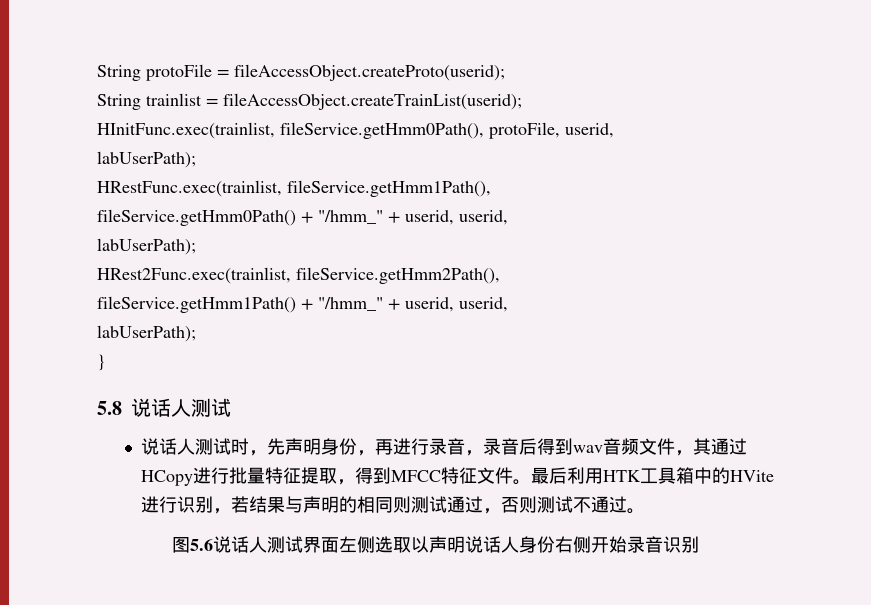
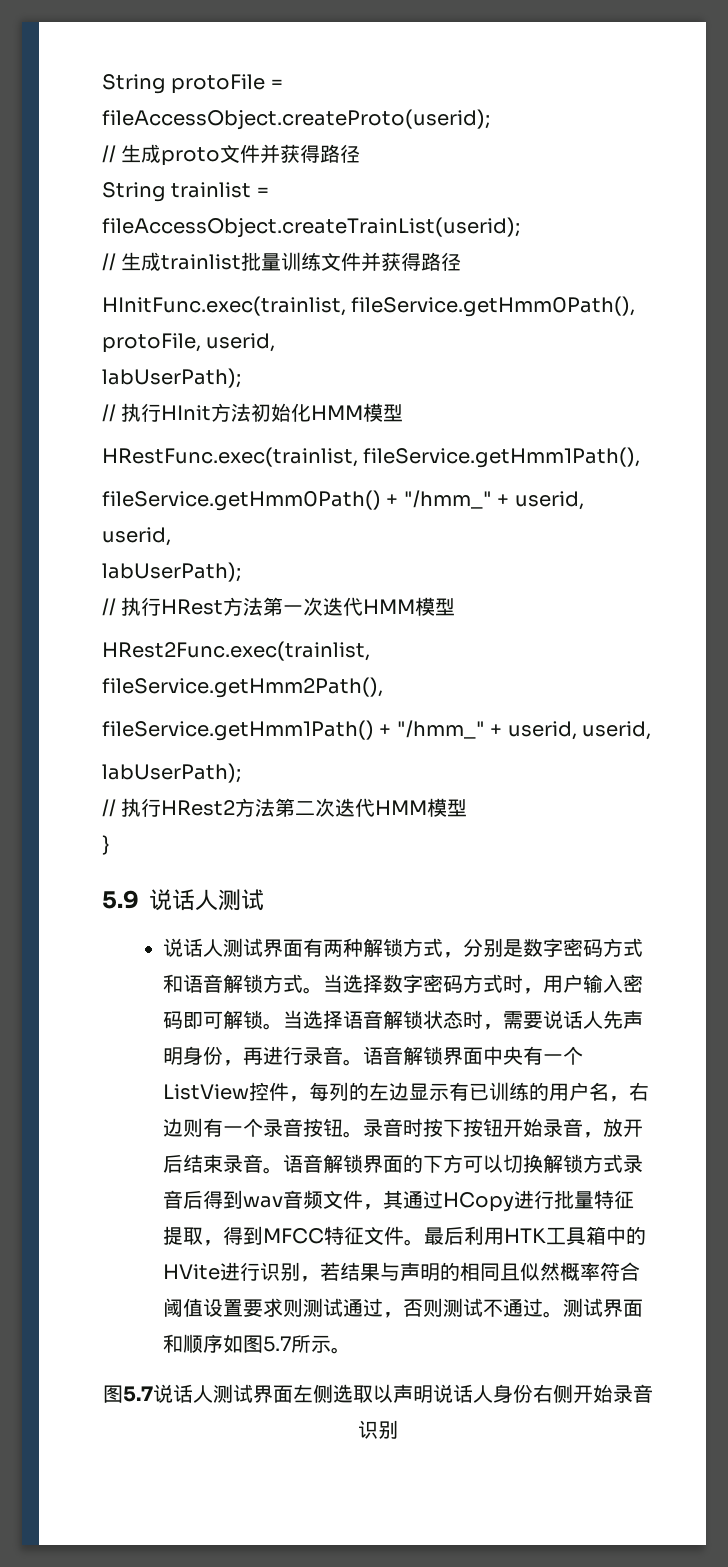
+ // 生成proto文件并获得路径
  String trainlist = fileAccessObject.createTrainList(userid);
+ // 生成trainlist批量训练文件并获得路径
+ // 执行HInit方法初始化HMM模型
+ // 执行HRest方法第一次迭代HMM模型
+ // 执行HRest2方法第二次迭代HMM模型
- 5.8说话人测试
+ 5.9说话人测试
- 说话人测试时，先声明身份，再进行录音，录音后得到wav音频文件，其通过HCopy进行批量特征提取，得到MFCC特征文件。
+ 说话人测试界面有两种解锁方式，分别是数字密码方式和语音解锁方式。当选择数字密码方式时，用户输入密码即可解锁。当选择语音解锁状态时，需要说话人先声明身份，再进行录音。语音解锁界面中央有一个ListView控件，每列的左边显示有已训练的用户名，右边则有一个录音按钮。录音时按下按钮开始录音，放开后结束录音。语音解锁界面的下方可以切换解锁方式录音后得到wav音频文件，其通过HCopy进行批量特征提取，得到MFCC特征文件。
- 最后利用HTK工具箱中的HVite进行识别，若结果与声明的相同则测试通过，否则测试不通过。
- 图5.6说话人测试界面左侧选取以声明说话人身份右侧开始录音识别
+ 最后利用HTK工具箱中的HVite进行识别，若结果与声明的相同且似然概率符合阈值设置要求则测试通过，否则测试不通过。测试界面和顺序如图5.7所示。
+ 图5.7说话人测试界面左侧选取以声明说话人身份右侧开始录音识别

